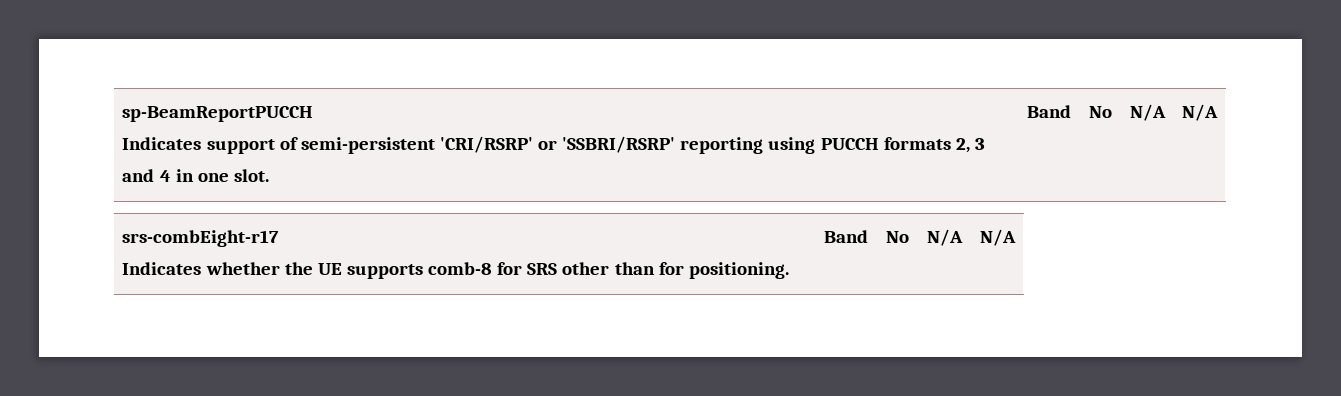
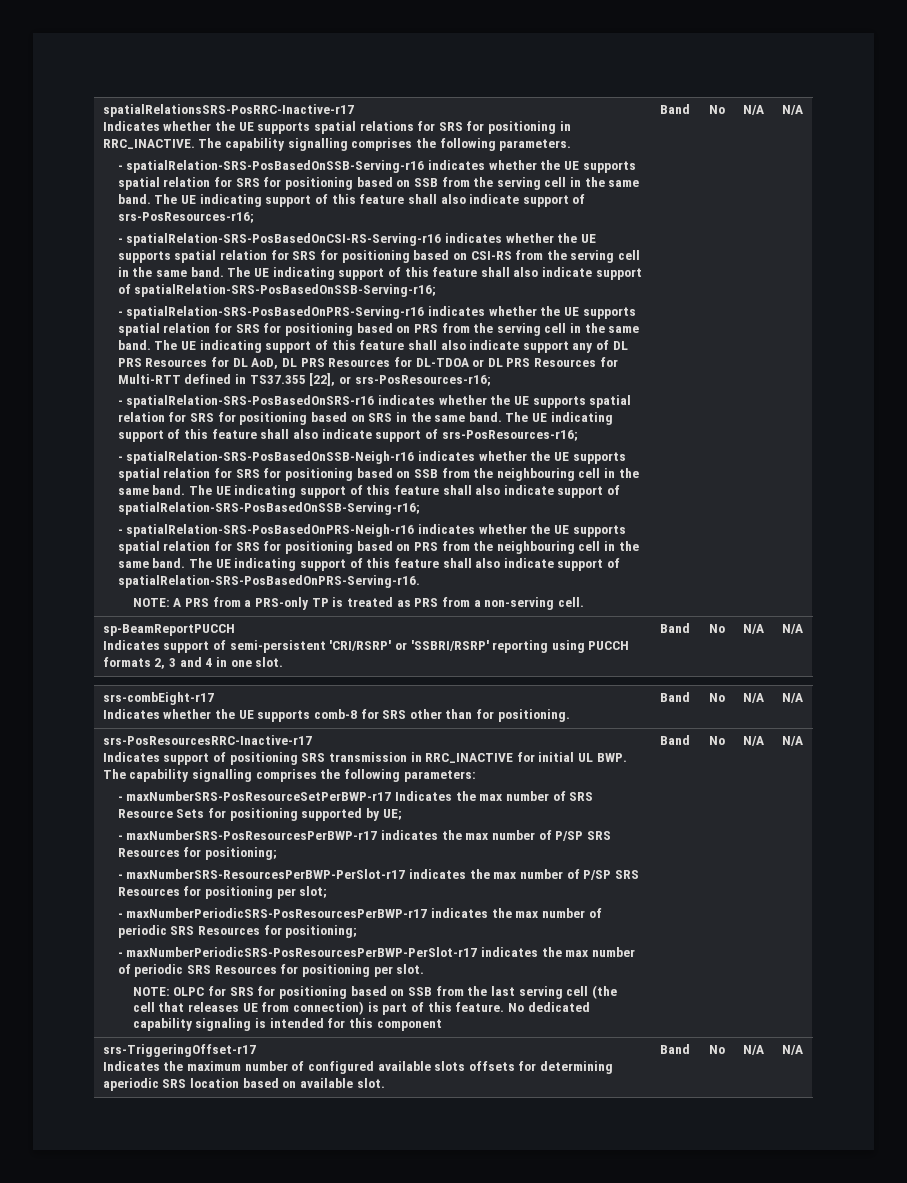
+ spatialRelationsSRS-PosRRC-Inactive-r17
+ Indicates whether the UE supports spatial relations for SRS for positioning in RRC_INACTIVE. The capability signalling comprises the following parameters.
+ - spatialRelation-SRS-PosBasedOnSSB-Serving-r16 indicates whether the UE supports spatial relation for SRS for positioning based on SSB from the serving cell in the same band. The UE indicating support of this feature shall also indicate support of srs-PosResources-r16;
+ - spatialRelation-SRS-PosBasedOnCSI-RS-Serving-r16 indicates whether the UE supports spatial relation for SRS for positioning based on CSI-RS from the serving cell in the same band. The UE indicating support of this feature shall also indicate support of spatialRelation-SRS-PosBasedOnSSB-Serving-r16;
+ - spatialRelation-SRS-PosBasedOnPRS-Serving-r16 indicates whether the UE supports spatial relation for SRS for positioning based on PRS from the serving cell in the same band. The UE indicating support of this feature shall also indicate support any of DL PRS Resources for DL AoD, DL PRS Resources for DL-TDOA or DL PRS Resources for Multi-RTT defined in TS37.355 [22], or srs-PosResources-r16;
+ - spatialRelation-SRS-PosBasedOnSRS-r16 indicates whether the UE supports spatial relation for SRS for positioning based on SRS in the same band. The UE indicating support of this feature shall also indicate support of srs-PosResources-r16;
+ - spatialRelation-SRS-PosBasedOnSSB-Neigh-r16 indicates whether the UE supports spatial relation for SRS for positioning based on SSB from the neighbouring cell in the same band. The UE indicating support of this feature shall also indicate support of spatialRelation-SRS-PosBasedOnSSB-Serving-r16;
+ - spatialRelation-SRS-PosBasedOnPRS-Neigh-r16 indicates whether the UE supports spatial relation for SRS for positioning based on PRS from the neighbouring cell in the same band. The UE indicating support of this feature shall also indicate support of spatialRelation-SRS-PosBasedOnPRS-Serving-r16.
+ NOTE: A PRS from a PRS-only TP is treated as PRS from a non-serving cell. | Band | No | N/A | N/A
+ srs-PosResourcesRRC-Inactive-r17
+ Indicates support of positioning SRS transmission in RRC_INACTIVE for initial UL BWP. The capability signalling comprises the following parameters:
+ - maxNumberSRS-PosResourceSetPerBWP-r17 Indicates the max number of SRS Resource Sets for positioning supported by UE;
+ - maxNumberSRS-PosResourcesPerBWP-r17 indicates the max number of P/SP SRS Resources for positioning;
+ - maxNumberSRS-ResourcesPerBWP-PerSlot-r17 indicates the max number of P/SP SRS Resources for positioning per slot;
+ - maxNumberPeriodicSRS-PosResourcesPerBWP-r17 indicates the max number of periodic SRS Resources for positioning;
+ - maxNumberPeriodicSRS-PosResourcesPerBWP-PerSlot-r17 indicates the max number of periodic SRS Resources for positioning per slot.
+ NOTE: OLPC for SRS for positioning based on SSB from the last serving cell (the cell that releases UE from connection) is part of this feature. No dedicated capability signaling is intended for this component | Band | No | N/A | N/A
+ srs-TriggeringOffset-r17
+ Indicates the maximum number of configured available slots offsets for determining aperiodic SRS location based on available slot. | Band | No | N/A | N/A

